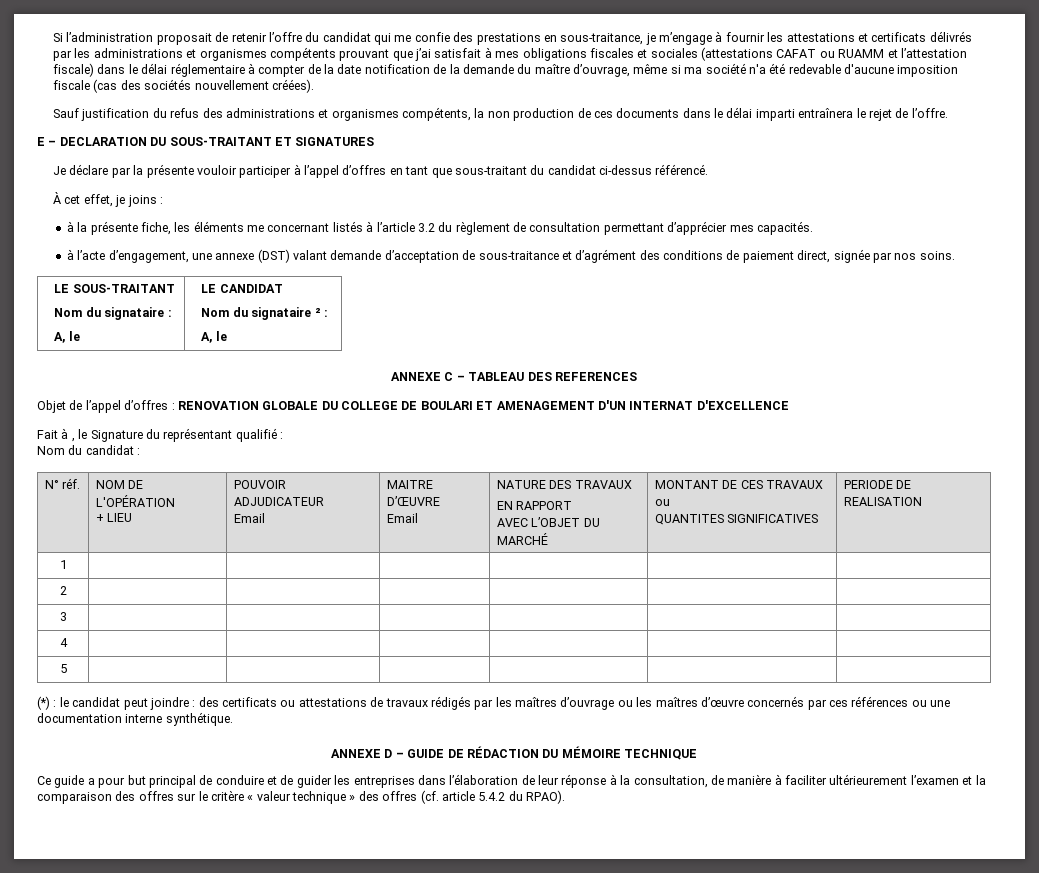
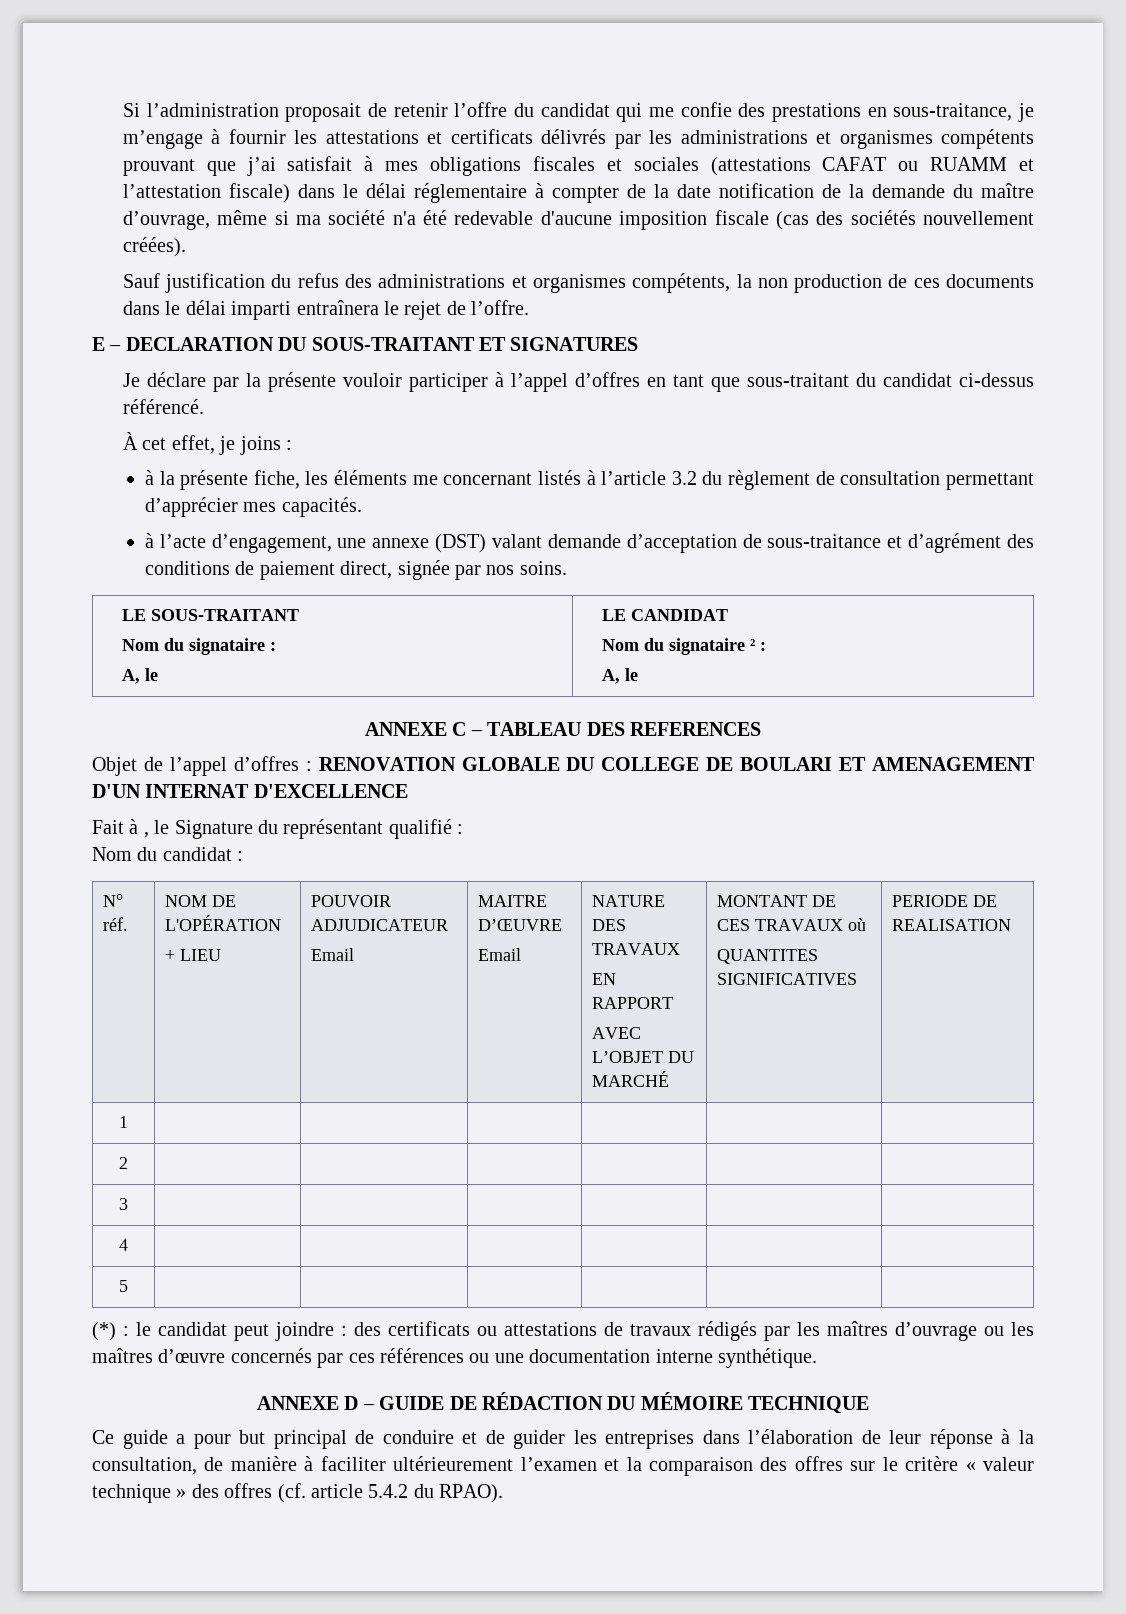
  N° réf. | NOM DE L'OPÉRATION
  + LIEU | POUVOIR ADJUDICATEUR
  Email | MAITRE D’ŒUVRE
  Email | NATURE DES TRAVAUX
  EN RAPPORT
- AVEC L’OBJET DU MARCHÉ | MONTANT DE CES TRAVAUX ou
+ AVEC L’OBJET DU MARCHÉ | MONTANT DE CES TRAVAUX où

